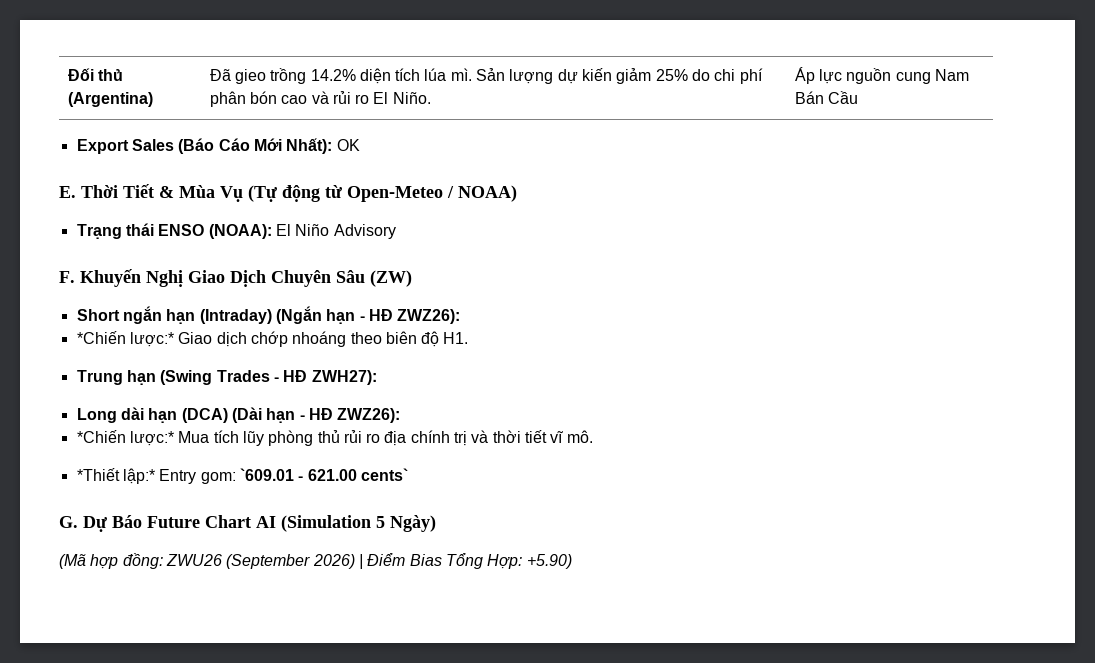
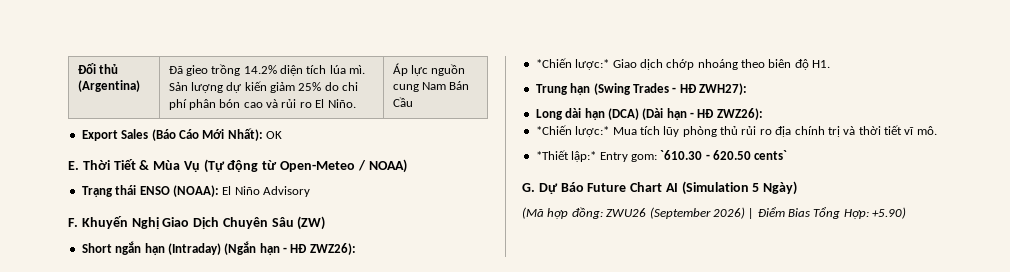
- *Thiết lập:* Entry gom: `609.01 - 621.00 cents`
+ *Thiết lập:* Entry gom: `610.30 - 620.50 cents`

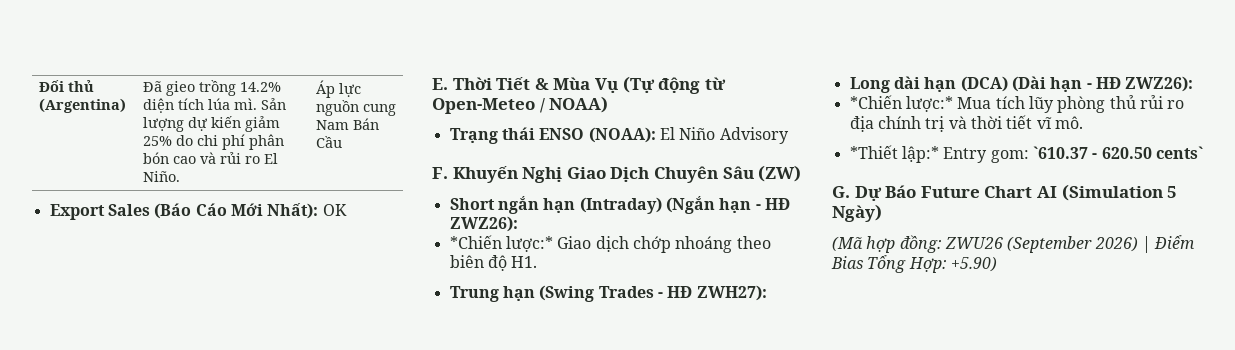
- *Thiết lập:* Entry gom: `610.30 - 620.50 cents`
+ *Thiết lập:* Entry gom: `610.37 - 620.50 cents`

